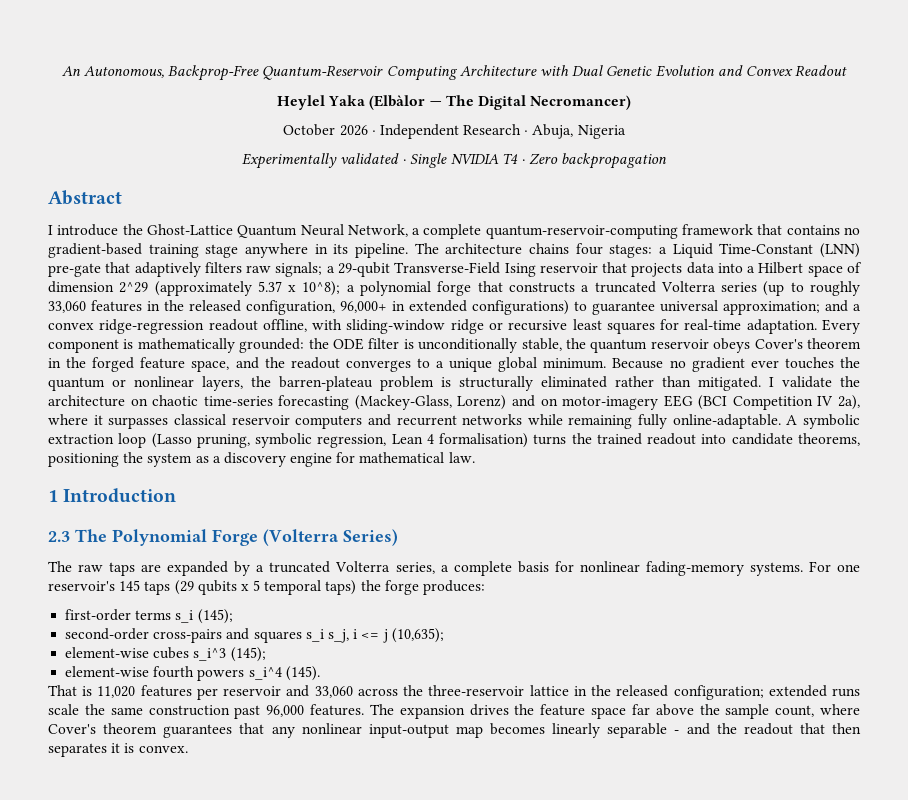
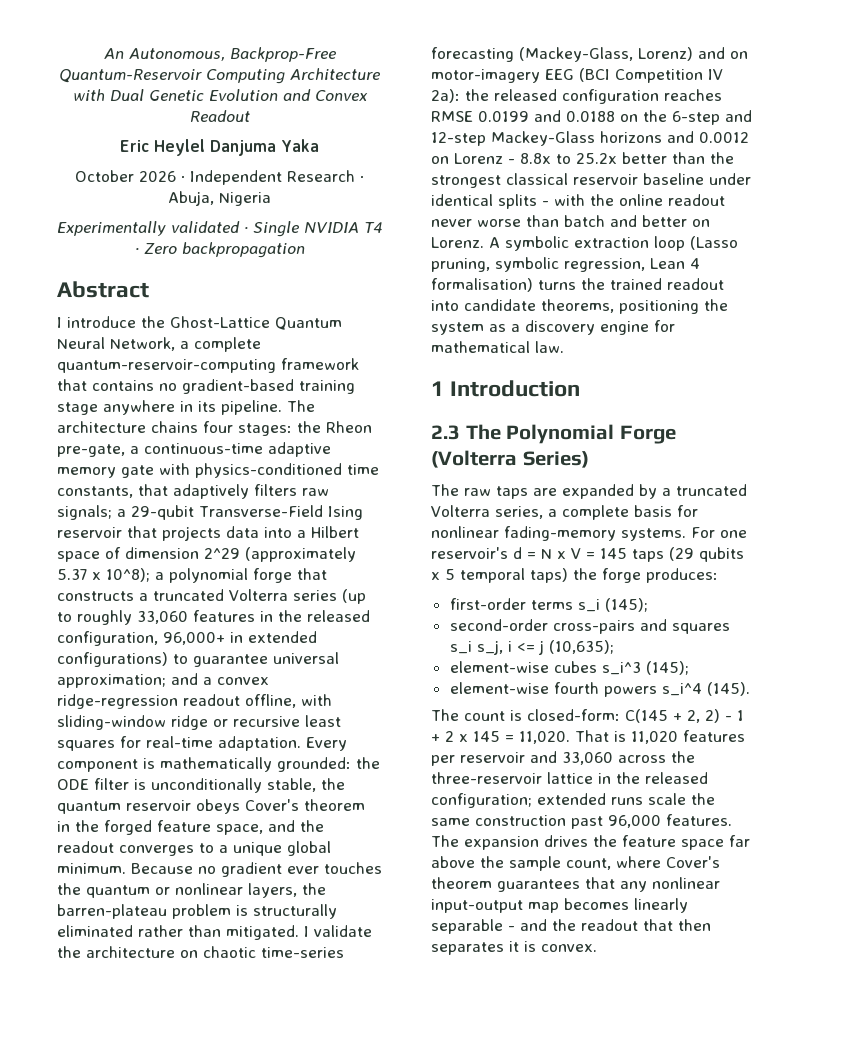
- Heylel Yaka (Elbàlor — The Digital Necromancer)
+ Eric Heylel Danjuma Yaka
- a Liquid Time-Constant (LNN) pre-gate that adaptively filters raw signals;
+ the Rheon pre-gate, a continuous-time adaptive memory gate with physics-conditioned time constants, that adaptively filters raw signals;
- I validate the architecture on chaotic time-series forecasting (Mackey-Glass, Lorenz) and on motor-imagery EEG (BCI Competition IV 2a), where it surpasses classical reservoir computers and recurrent networks while remaining fully online-adaptable.
+ I validate the architecture on chaotic time-series forecasting (Mackey-Glass, Lorenz) and on motor-imagery EEG (BCI Competition IV 2a): the released configuration reaches RMSE 0.0199 and 0.0188 on the 6-step and 12-step Mackey-Glass horizons and 0.0012 on Lorenz - 8.8x to 25.2x better than the strongest classical reservoir baseline under identical splits - with the online readout never worse than batch and better on Lorenz.
- For one reservoir's 145 taps (29 qubits x 5 temporal taps) the forge produces:
+ For one reservoir's d = N x V = 145 taps (29 qubits x 5 temporal taps) the forge produces:
+ The count is closed-form: C(145 + 2, 2) - 1 + 2 x 145 = 11,020.

